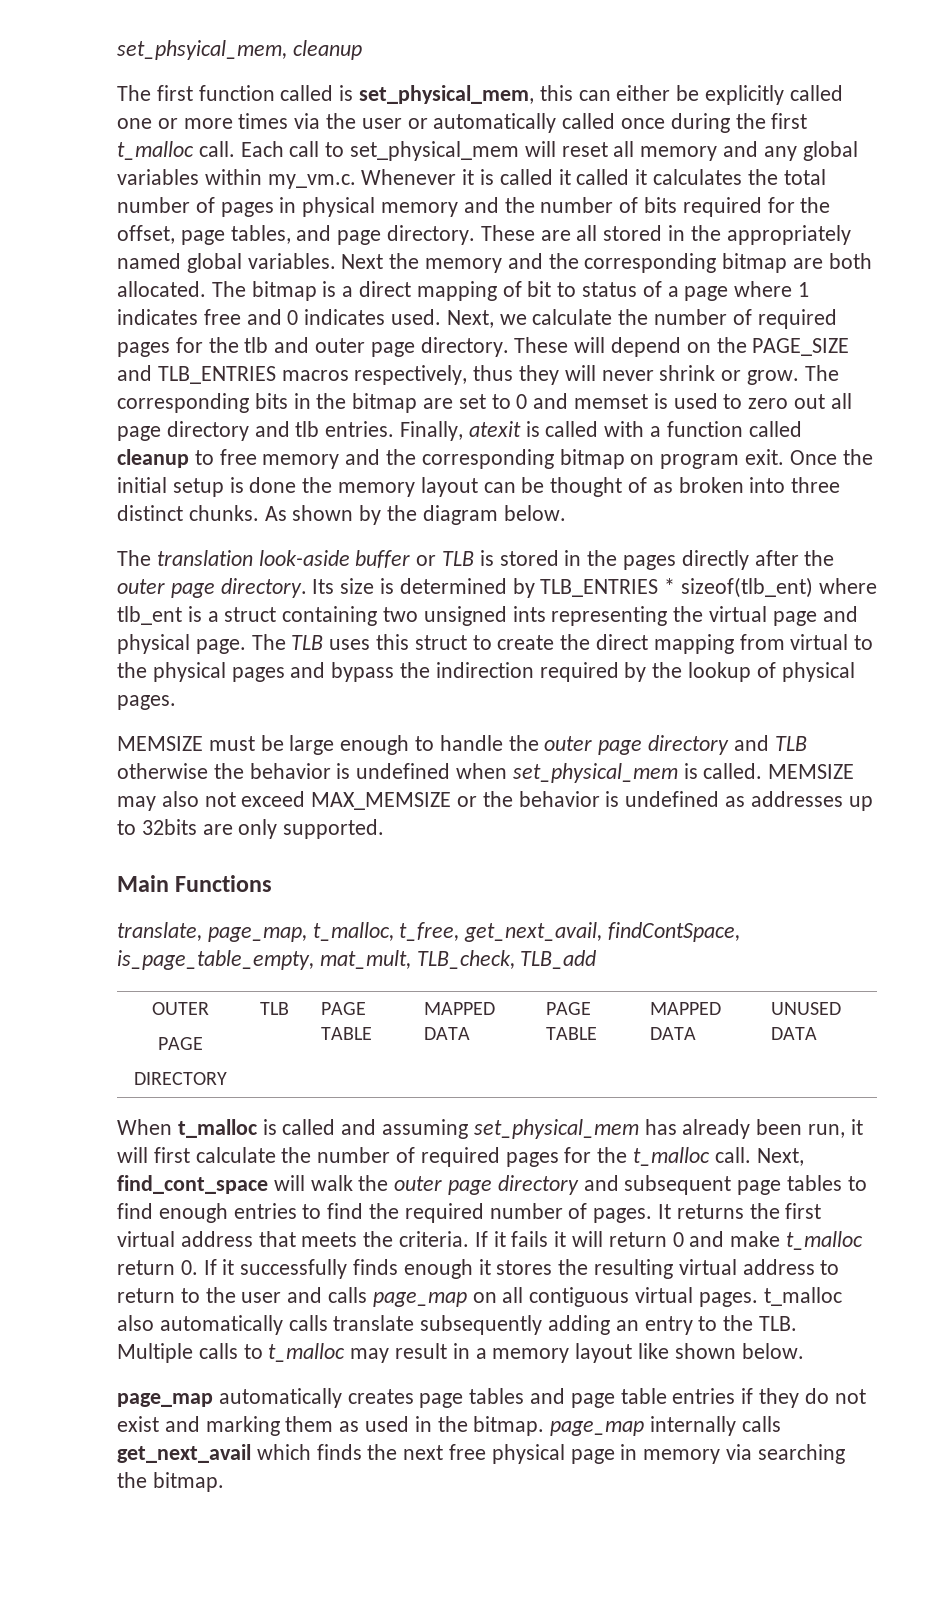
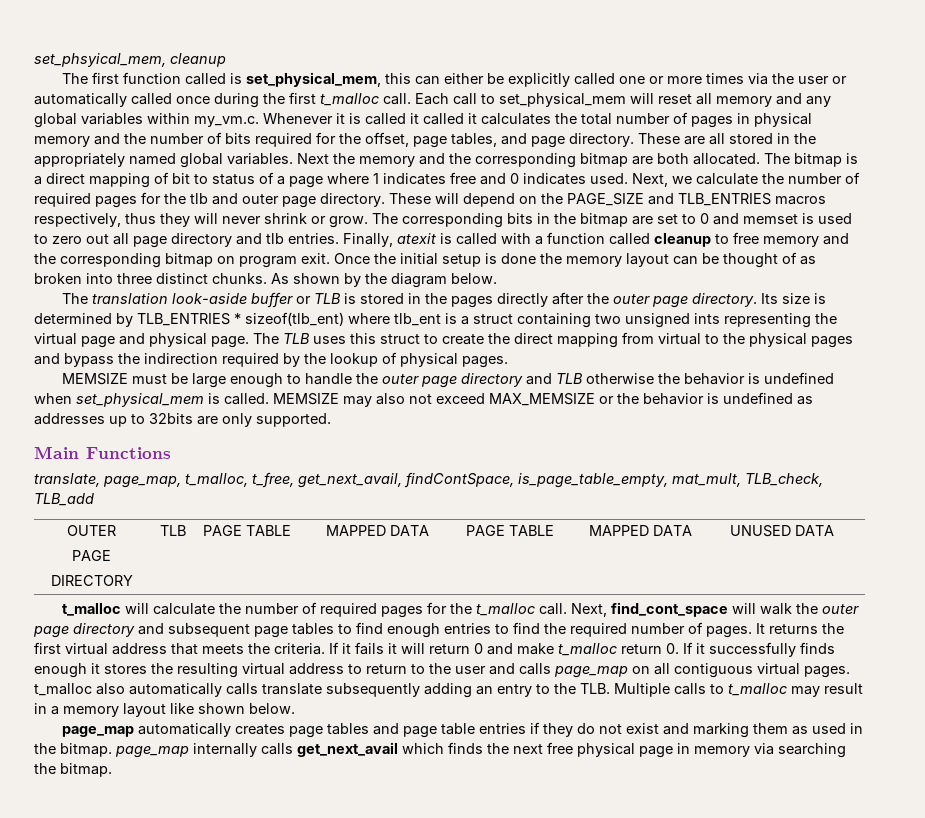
- When t_malloc is called and assuming set_physical_mem has already been run, it will first calculate the number of required pages for the t_malloc call.
+ t_malloc will calculate the number of required pages for the t_malloc call.

